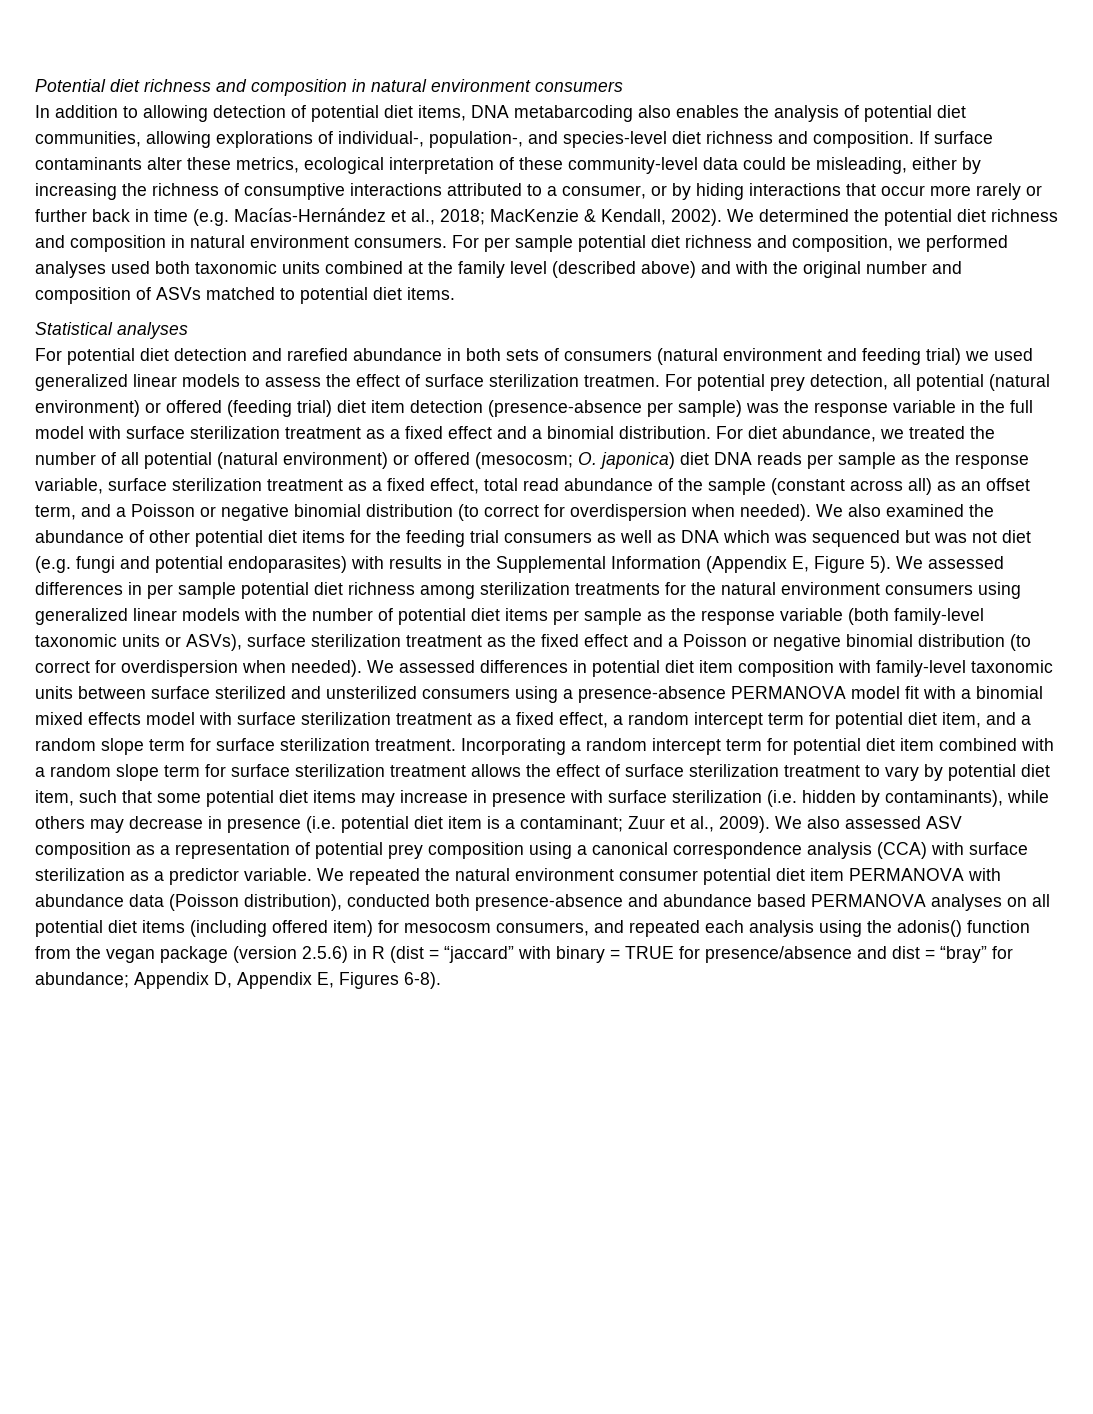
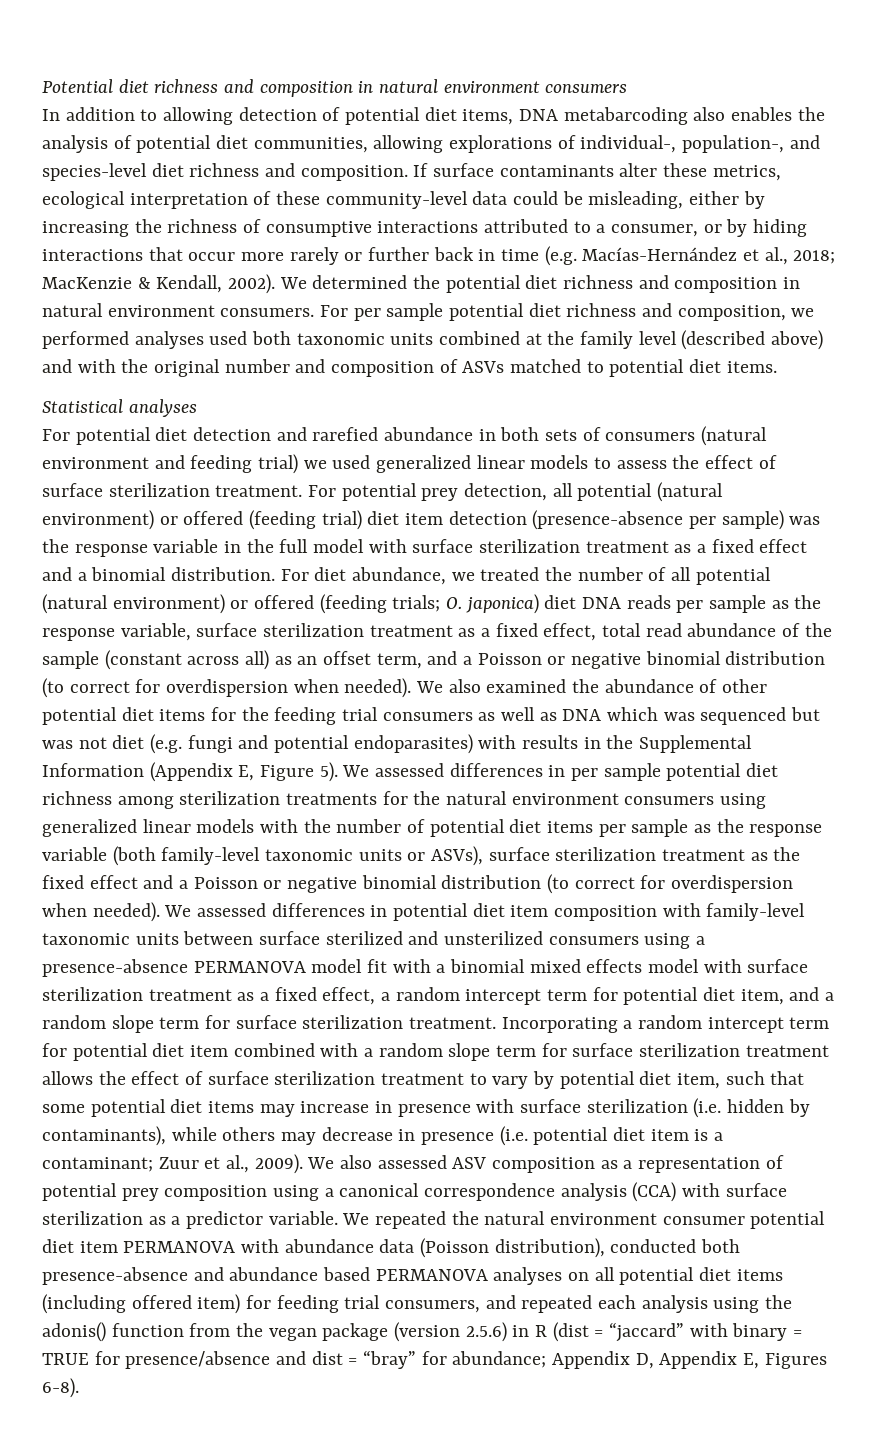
- For potential diet detection and rarefied abundance in both sets of consumers (natural environment and feeding trial) we used generalized linear models to assess the effect of surface sterilization treatmen.
+ For potential diet detection and rarefied abundance in both sets of consumers (natural environment and feeding trial) we used generalized linear models to assess the effect of surface sterilization treatment.
- For diet abundance, we treated the number of all potential (natural environment) or offered (mesocosm; O. japonica) diet DNA reads per sample as the response variable, surface sterilization treatment as a fixed effect, total read abundance of the sample (constant across all) as an offset term, and a Poisson or negative binomial distribution (to correct for overdispersion when needed).
+ For diet abundance, we treated the number of all potential (natural environment) or offered (feeding trials; O. japonica) diet DNA reads per sample as the response variable, surface sterilization treatment as a fixed effect, total read abundance of the sample (constant across all) as an offset term, and a Poisson or negative binomial distribution (to correct for overdispersion when needed).
- We repeated the natural environment consumer potential diet item PERMANOVA with abundance data (Poisson distribution), conducted both presence-absence and abundance based PERMANOVA analyses on all potential diet items (including offered item) for mesocosm consumers, and repeated each analysis using the adonis() function from the vegan package (version 2.5.6) in R (dist = “jaccard” with binary = TRUE for presence/absence and dist = “bray” for abundance;
+ We repeated the natural environment consumer potential diet item PERMANOVA with abundance data (Poisson distribution), conducted both presence-absence and abundance based PERMANOVA analyses on all potential diet items (including offered item) for feeding trial consumers, and repeated each analysis using the adonis() function from the vegan package (version 2.5.6) in R (dist = “jaccard” with binary = TRUE for presence/absence and dist = “bray” for abundance;

